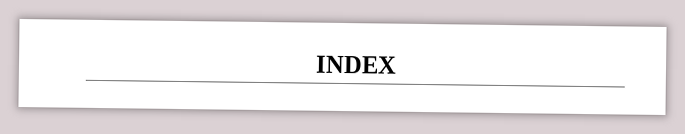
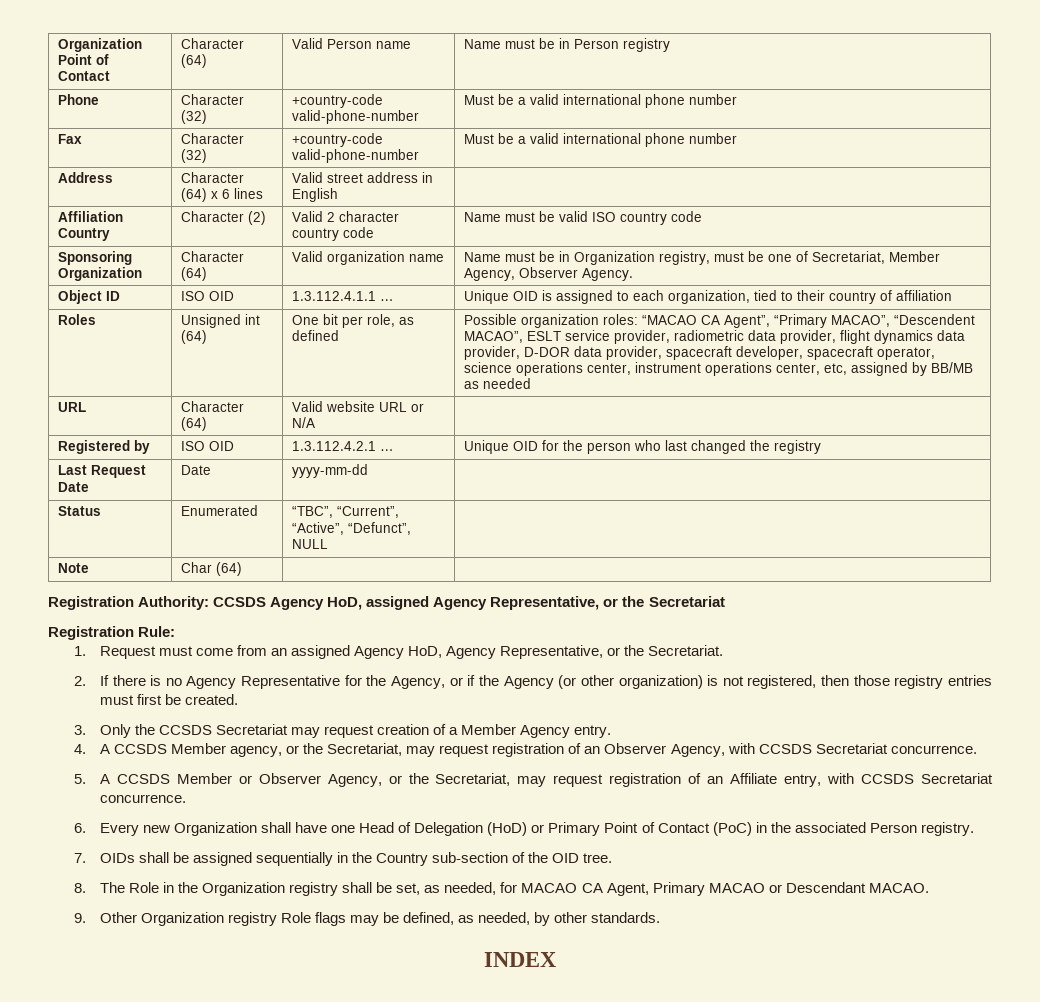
+ Organization Point of Contact | Character (64) | Valid Person name | Name must be in Person registry
+ Phone | Character (32) | +country-code valid-phone-number | Must be a valid international phone number
+ Fax | Character (32) | +country-code valid-phone-number | Must be a valid international phone number
+ Address | Character (64) x 6 lines | Valid street address in English |
+ Affiliation Country | Character (2) | Valid 2 character country code | Name must be valid ISO country code
+ Sponsoring Organization | Character (64) | Valid organization name | Name must be in Organization registry, must be one of Secretariat, Member Agency, Observer Agency.
+ Object ID | ISO OID | 1.3.112.4.1.1 … | Unique OID is assigned to each organization, tied to their country of affiliation
+ Roles | Unsigned int (64) | One bit per role, as defined | Possible organization roles: “MACAO CA Agent”, “Primary MACAO”, “Descendent MACAO”, ESLT service provider, radiometric data provider, flight dynamics data provider, D-DOR data provider, spacecraft developer, spacecraft operator, science operations center, instrument operations center, etc, assigned by BB/MB as needed
+ URL | Character (64) | Valid website URL or N/A |
+ Registered by | ISO OID | 1.3.112.4.2.1 … | Unique OID for the person who last changed the registry
+ Last Request Date | Date | yyyy-mm-dd |
+ Status | Enumerated | “TBC”, “Current”, “Active”, “Defunct”, NULL |
+ Note | Char (64) | |
+ Registration Authority: CCSDS Agency HoD, assigned Agency Representative, or the Secretariat
+ Registration Rule:
+ 1. Request must come from an assigned Agency HoD, Agency Representative, or the Secretariat.
+ 2. If there is no Agency Representative for the Agency, or if the Agency (or other organization) is not registered, then those registry entries must first be created.
+ 3. Only the CCSDS Secretariat may request creation of a Member Agency entry.
+ 4. A CCSDS Member agency, or the Secretariat, may request registration of an Observer Agency, with CCSDS Secretariat concurrence.
+ 5. A CCSDS Member or Observer Agency, or the Secretariat, may request registration of an Affiliate entry, with CCSDS Secretariat concurrence.
+ 6. Every new Organization shall have one Head of Delegation (HoD) or Primary Point of Contact (PoC) in the associated Person registry.
+ 7. OIDs shall be assigned sequentially in the Country sub-section of the OID tree.
+ 8. The Role in the Organization registry shall be set, as needed, for MACAO CA Agent, Primary MACAO or Descendant MACAO.
+ 9. Other Organization registry Role flags may be defined, as needed, by other standards.

